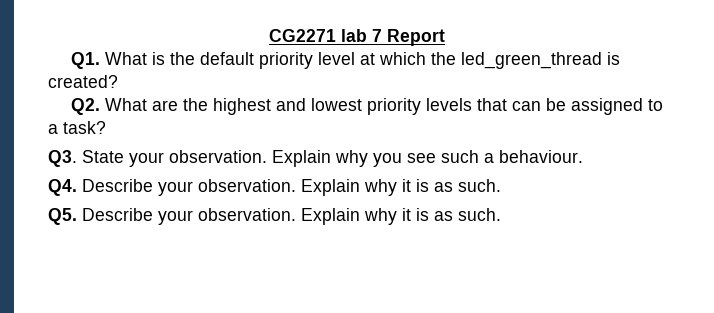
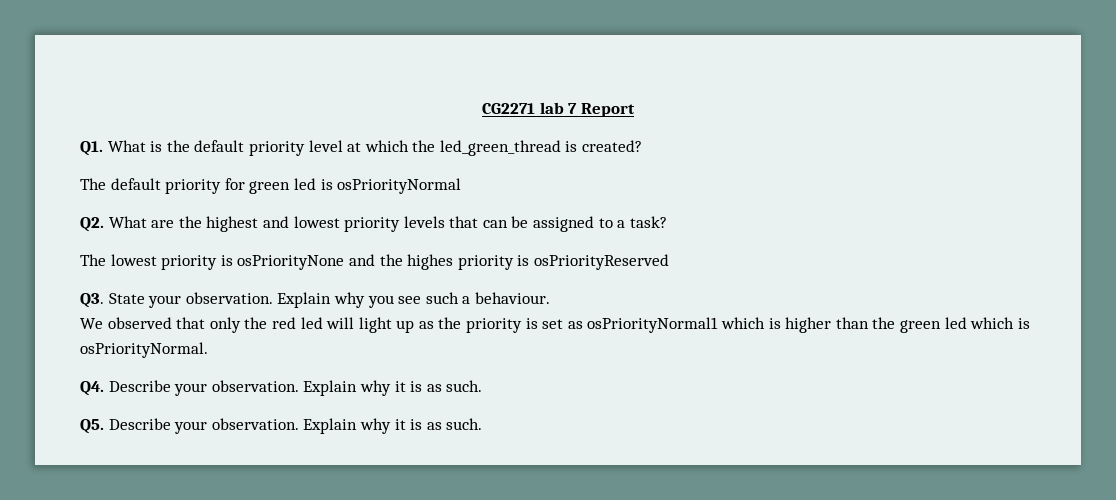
+ The default priority for green led is osPriorityNormal
+ The lowest priority is osPriorityNone and the highes priority is osPriorityReserved
+ We observed that only the red led will light up as the priority is set as osPriorityNormal1 which is higher than the green led which is osPriorityNormal.

